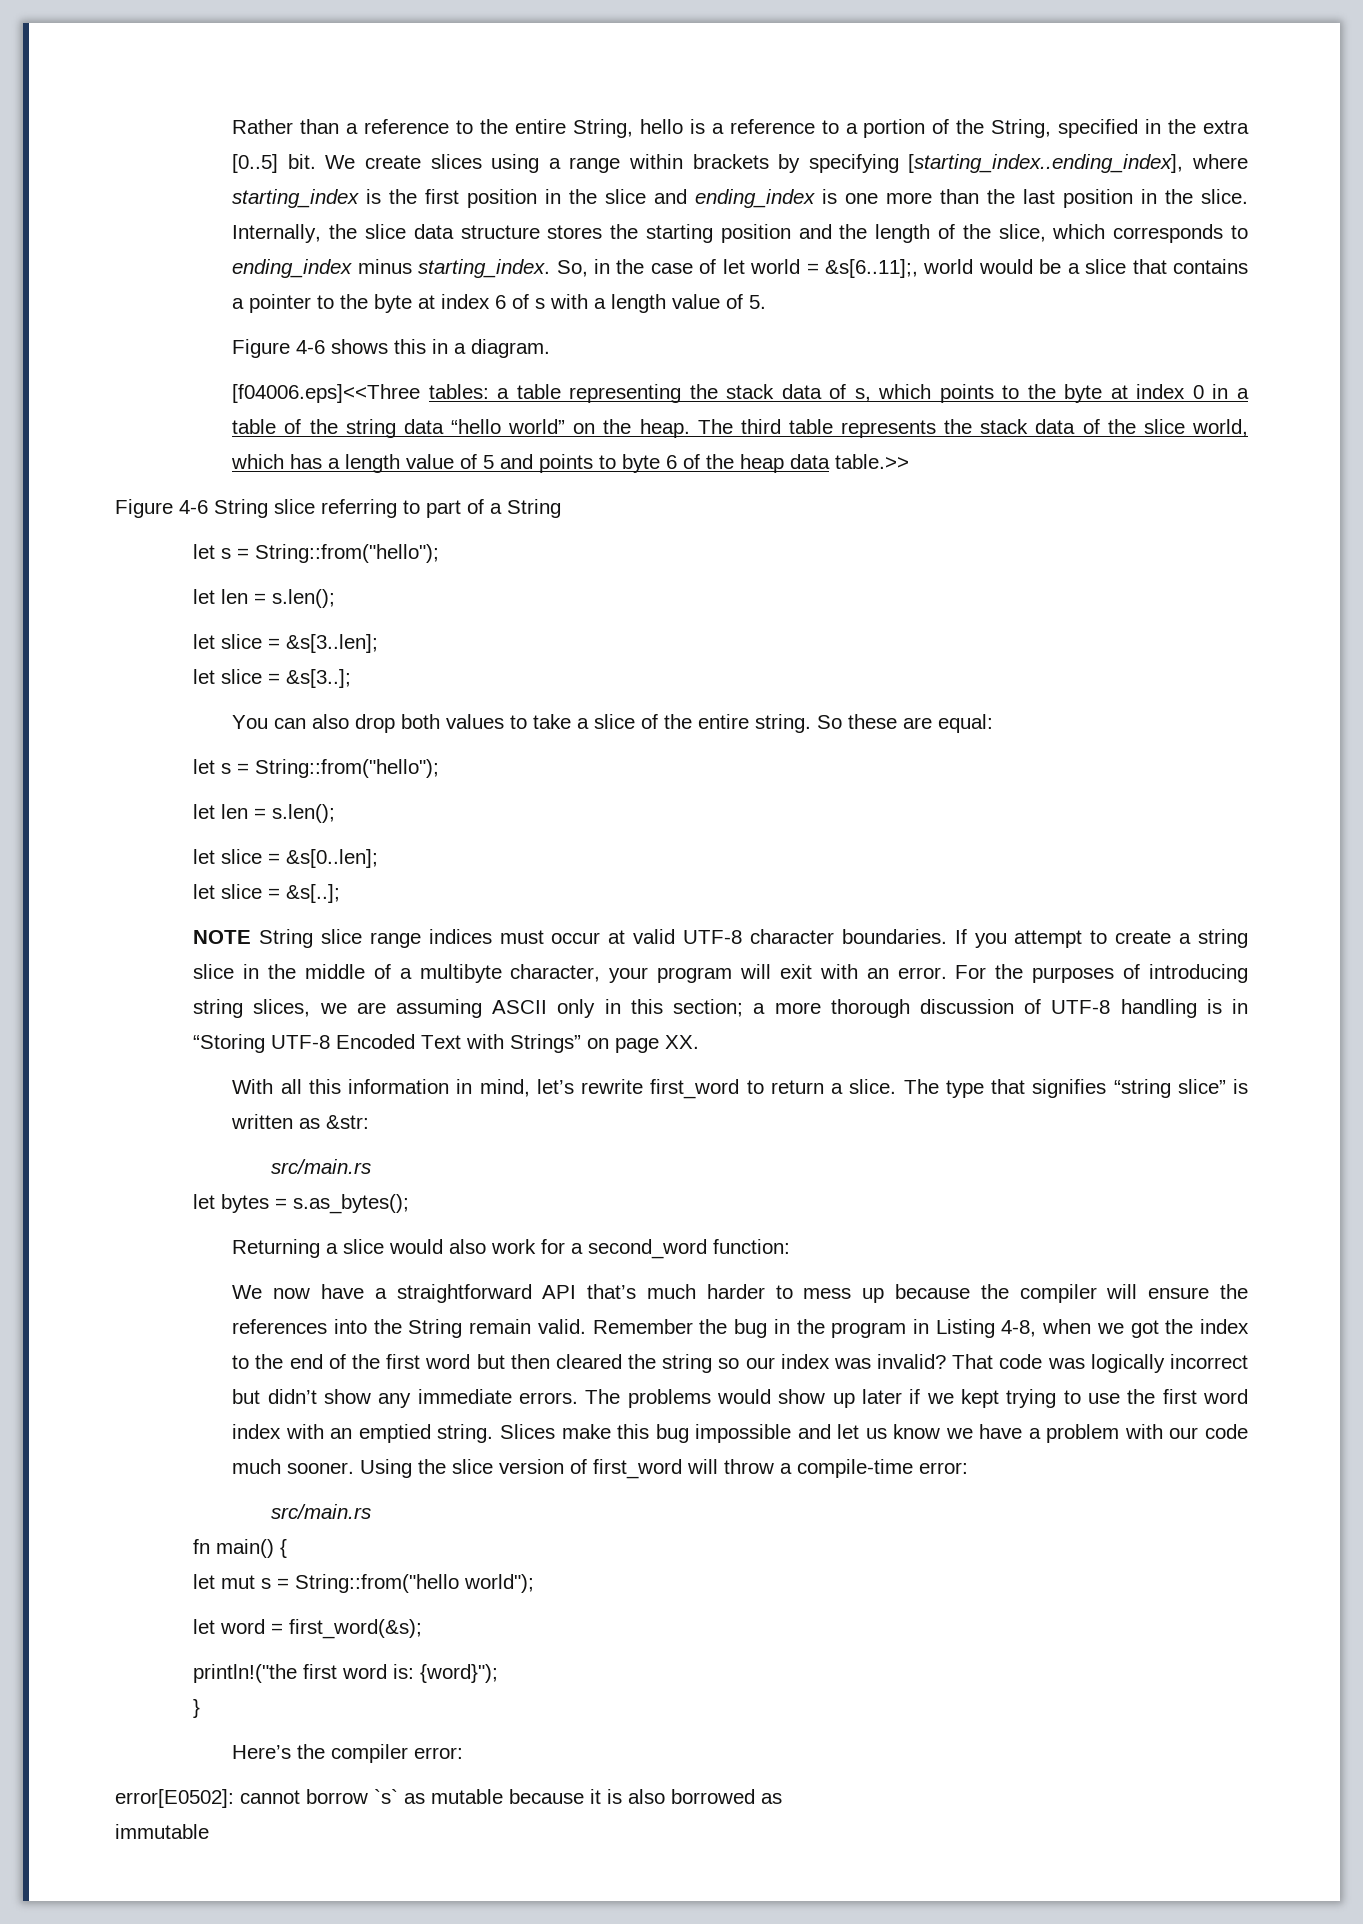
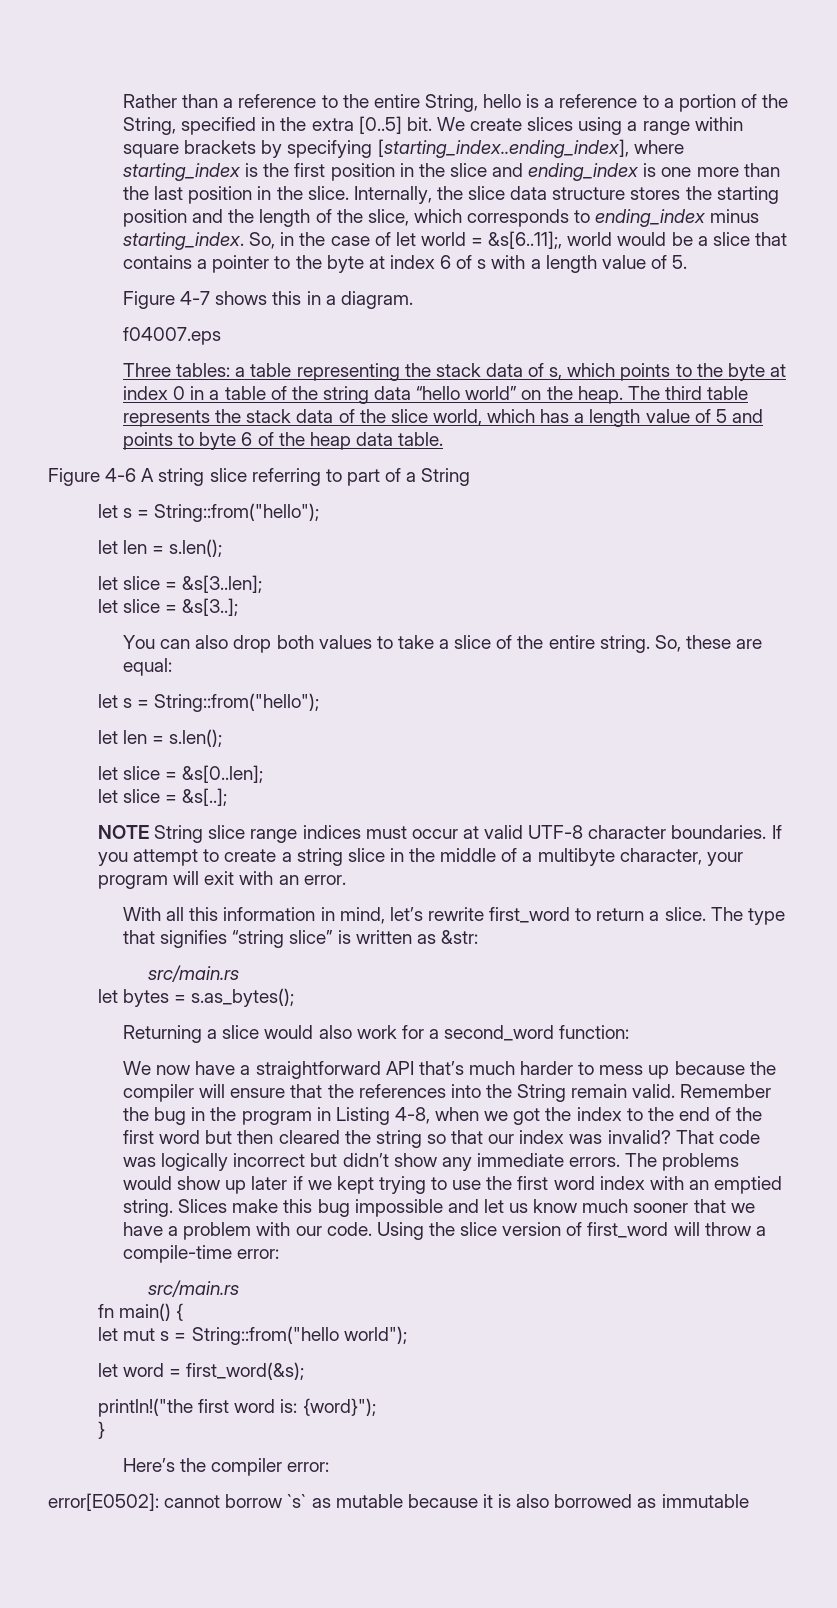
- We create slices using a range within brackets by specifying [starting_index..ending_index], where starting_index is the first position in the slice and ending_index is one more than the last position in the slice.
+ We create slices using a range within square brackets by specifying [starting_index..ending_index], where starting_index is the first position in the slice and ending_index is one more than the last position in the slice.
- Figure 4-6 shows this in a diagram.
+ Figure 4-7 shows this in a diagram.
- [f04006.eps]<<Three tables: a table representing the stack data of s, which points to the byte at index 0 in a table of the string data “hello world” on the heap.
+ f04007.eps
+ Three tables: a table representing the stack data of s, which points to the byte at index 0 in a table of the string data “hello world” on the heap.
- The third table represents the stack data of the slice world, which has a length value of 5 and points to byte 6 of the heap data table.>>
- Figure 4-6 String slice referring to part of a String
+ The third table represents the stack data of the slice world, which has a length value of 5 and points to byte 6 of the heap data table.
+ Figure 4-6 A string slice referring to part of a String
- So these are equal:
+ So, these are equal:
- For the purposes of introducing string slices, we are assuming ASCII only in this section; a more thorough discussion of UTF-8 handling is in “Storing UTF-8 Encoded Text with Strings” on page XX.
- We now have a straightforward API that’s much harder to mess up because the compiler will ensure the references into the String remain valid.
+ We now have a straightforward API that’s much harder to mess up because the compiler will ensure that the references into the String remain valid.
- Remember the bug in the program in Listing 4-8, when we got the index to the end of the first word but then cleared the string so our index was invalid?
+ Remember the bug in the program in Listing 4-8, when we got the index to the end of the first word but then cleared the string so that our index was invalid?
- Slices make this bug impossible and let us know we have a problem with our code much sooner.
+ Slices make this bug impossible and let us know much sooner that we have a problem with our code.
- error[E0502]: cannot borrow `s` as mutable because it is also borrowed as
- immutable
+ error[E0502]: cannot borrow `s` as mutable because it is also borrowed as immutable

